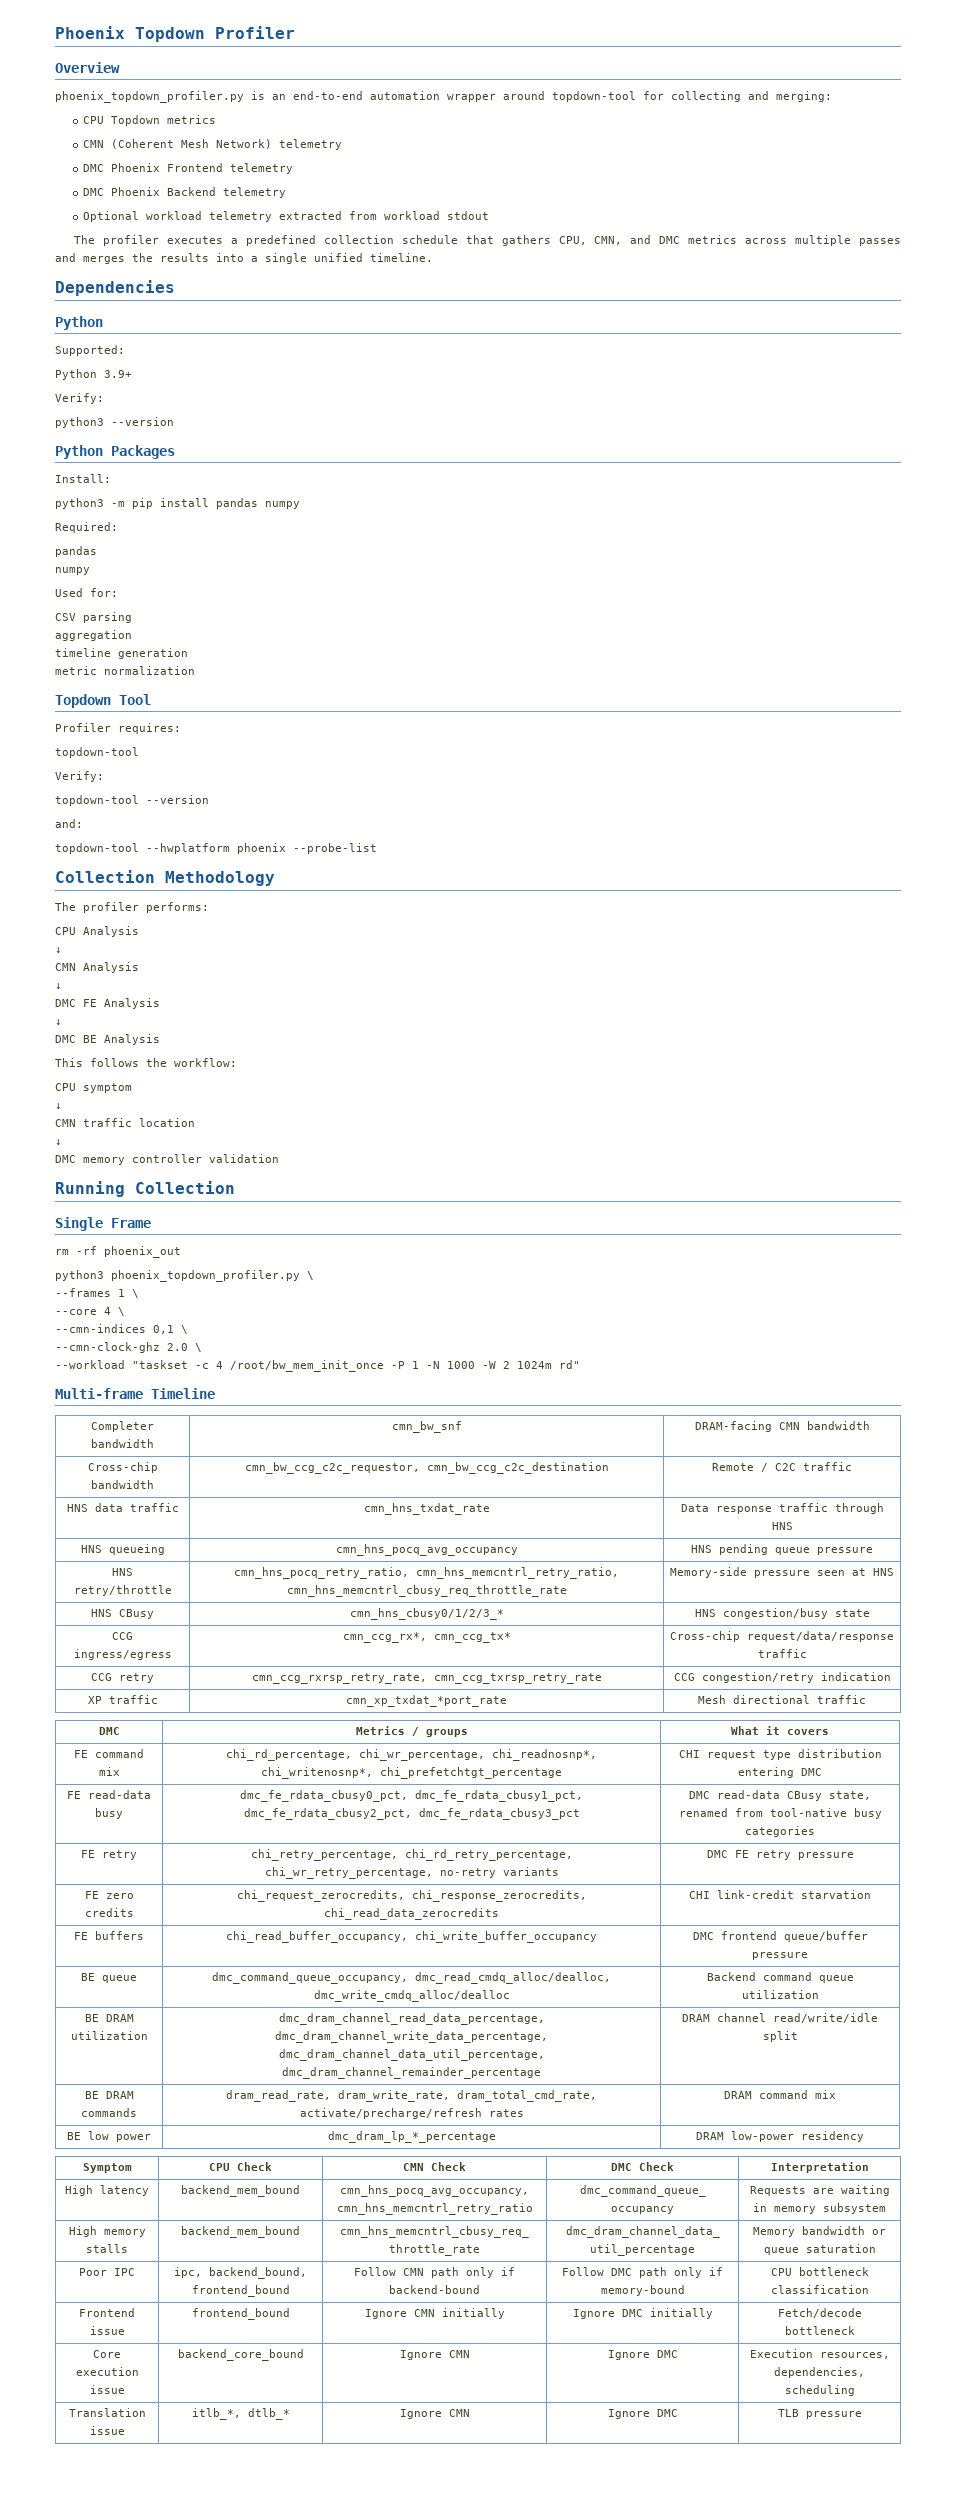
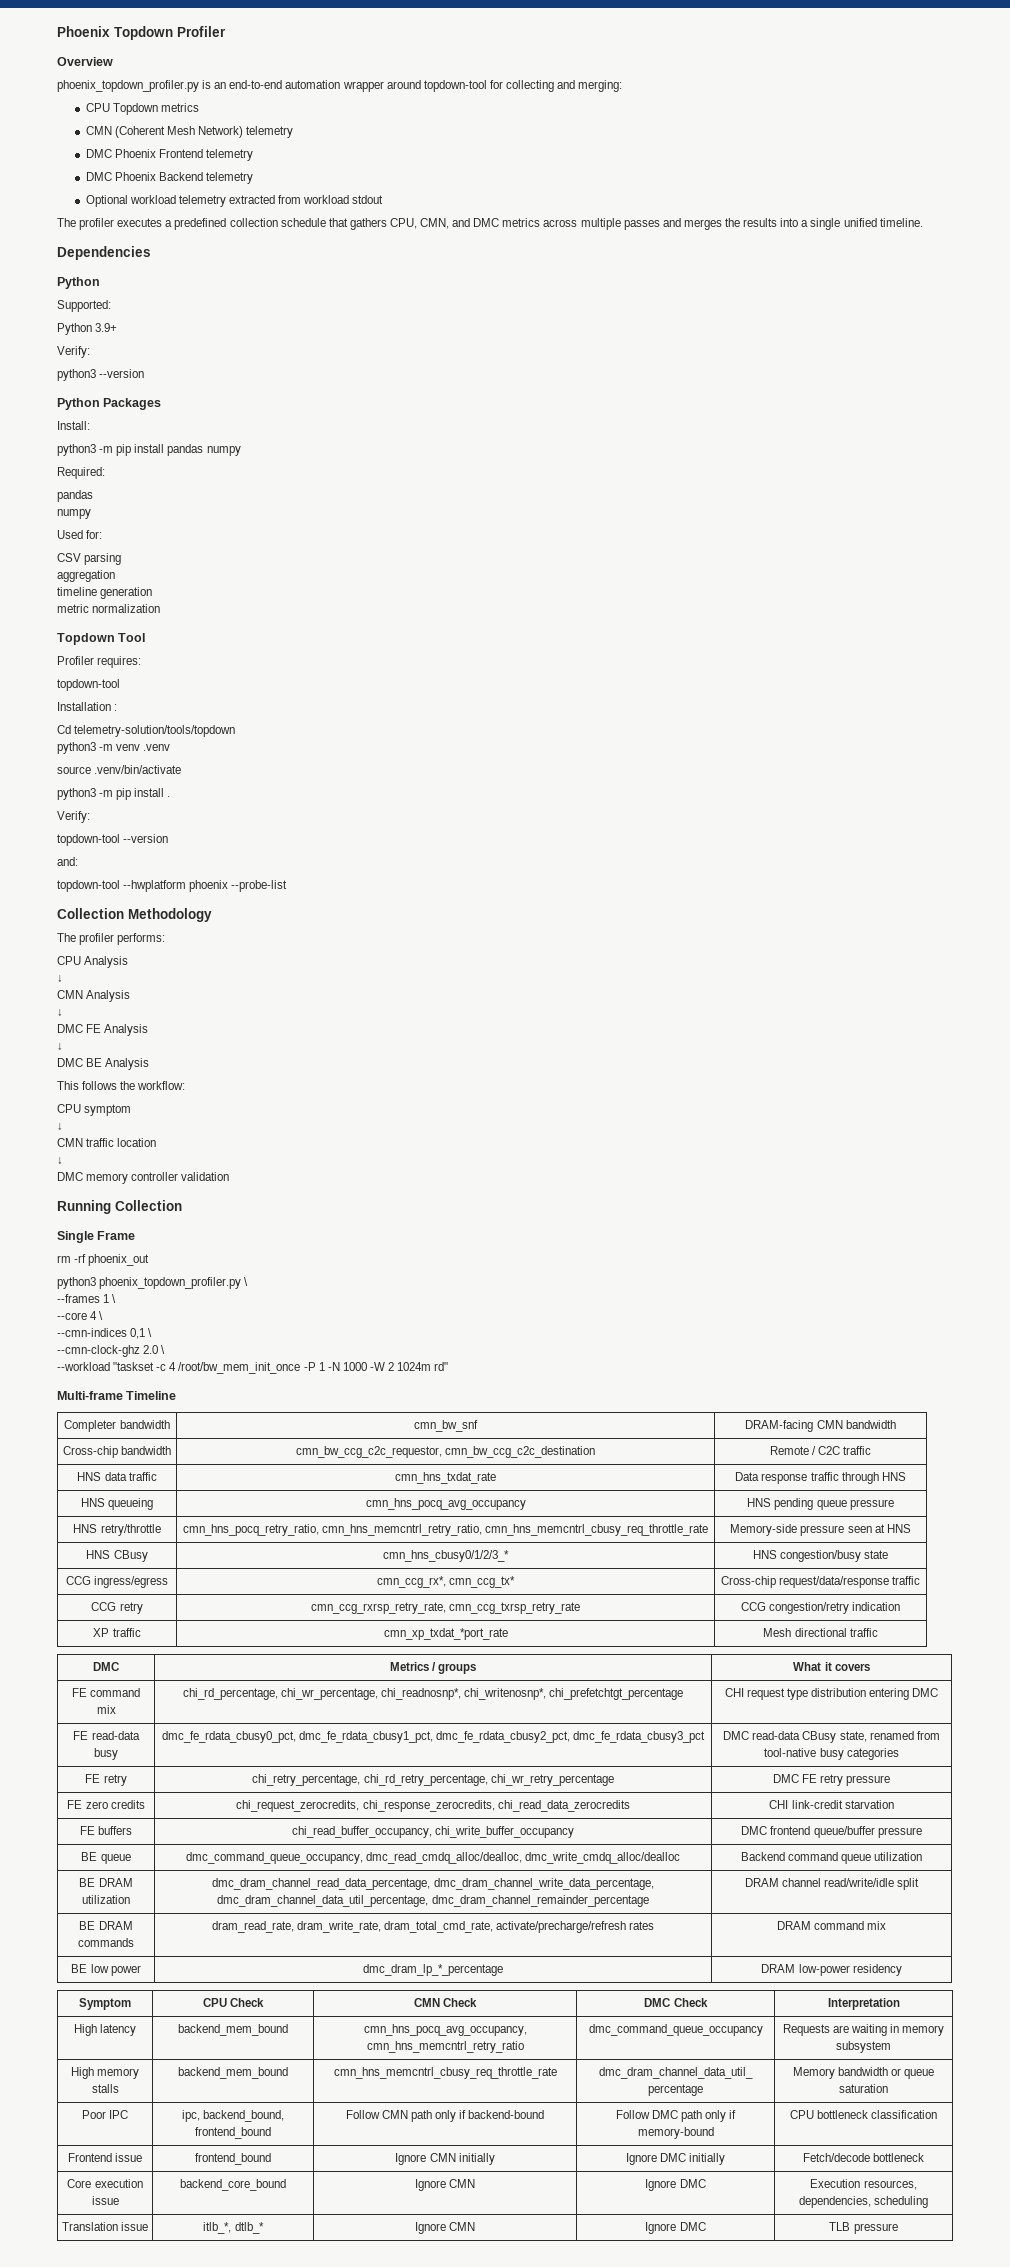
+ Installation :
+ Cd telemetry-solution/tools/topdown
+ python3 -m venv .venv
+ source .venv/bin/activate
+ python3 -m pip install .
- FE retry | chi_retry_percentage, chi_rd_retry_percentage, chi_wr_retry_percentage, no-retry variants | DMC FE retry pressure
+ FE retry | chi_retry_percentage, chi_rd_retry_percentage, chi_wr_retry_percentage | DMC FE retry pressure

